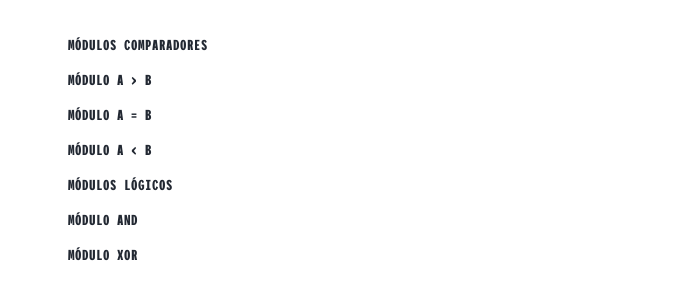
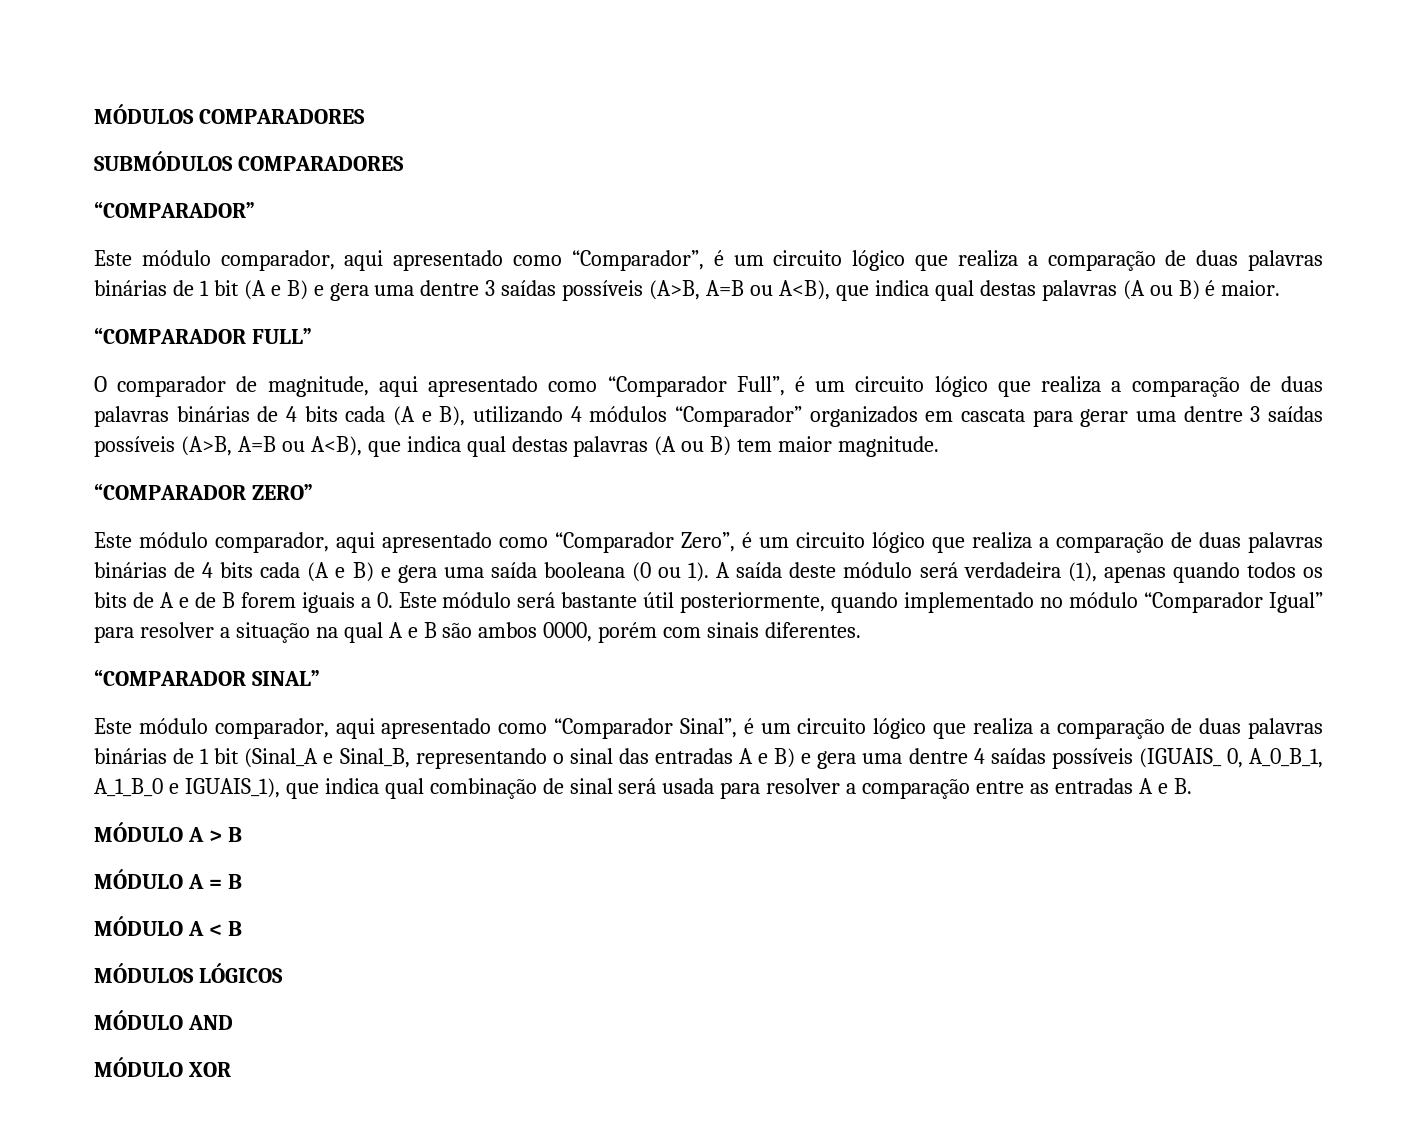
+ SUBMÓDULOS COMPARADORES
+ “COMPARADOR”
+ Este módulo comparador, aqui apresentado como “Comparador”, é um circuito lógico que realiza a comparação de duas palavras binárias de 1 bit (A e B) e gera uma dentre 3 saídas possíveis (A>B, A=B ou A<B), que indica qual destas palavras (A ou B) é maior.
+ “COMPARADOR FULL”
+ O comparador de magnitude, aqui apresentado como “Comparador Full”, é um circuito lógico que realiza a comparação de duas palavras binárias de 4 bits cada (A e B), utilizando 4 módulos “Comparador” organizados em cascata para gerar uma dentre 3 saídas possíveis (A>B, A=B ou A<B), que indica qual destas palavras (A ou B) tem maior magnitude.
+ “COMPARADOR ZERO”
+ Este módulo comparador, aqui apresentado como “Comparador Zero”, é um circuito lógico que realiza a comparação de duas palavras binárias de 4 bits cada (A e B) e gera uma saída booleana (0 ou 1). A saída deste módulo será verdadeira (1), apenas quando todos os bits de A e de B forem iguais a 0. Este módulo será bastante útil posteriormente, quando implementado no módulo “Comparador Igual” para resolver a situação na qual A e B são ambos 0000, porém com sinais diferentes.
+ “COMPARADOR SINAL”
+ Este módulo comparador, aqui apresentado como “Comparador Sinal”, é um circuito lógico que realiza a comparação de duas palavras binárias de 1 bit (Sinal_A e Sinal_B, representando o sinal das entradas A e B) e gera uma dentre 4 saídas possíveis (IGUAIS_ 0, A_0_B_1, A_1_B_0 e IGUAIS_1), que indica qual combinação de sinal será usada para resolver a comparação entre as entradas A e B.

